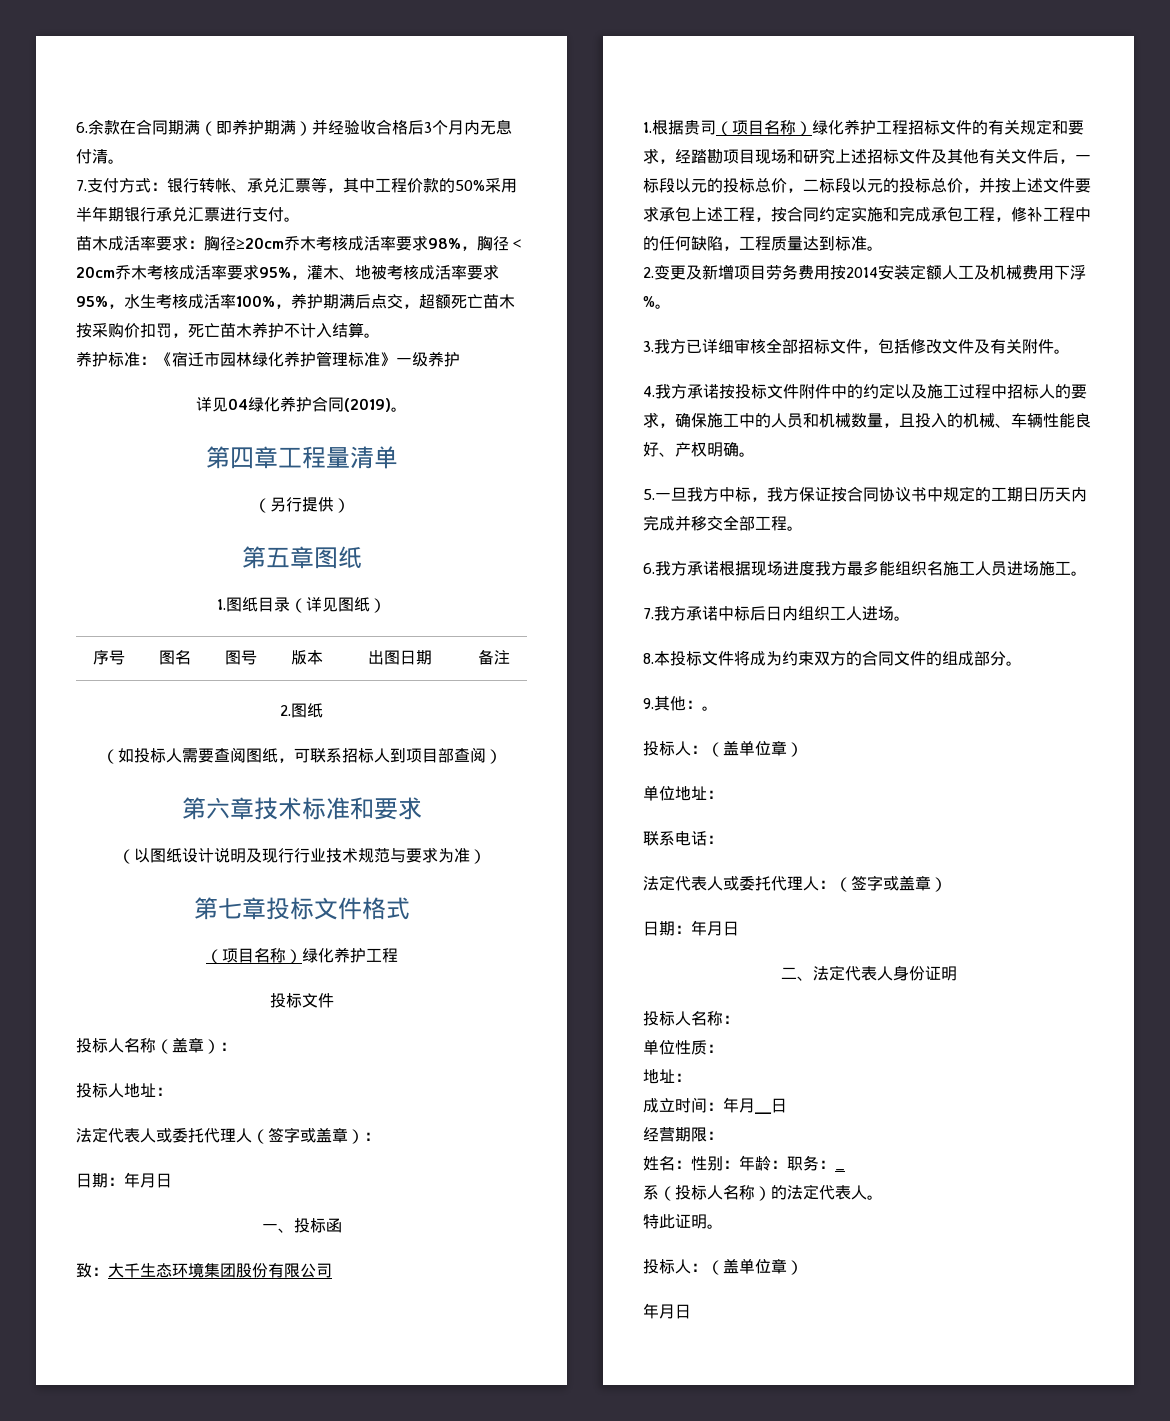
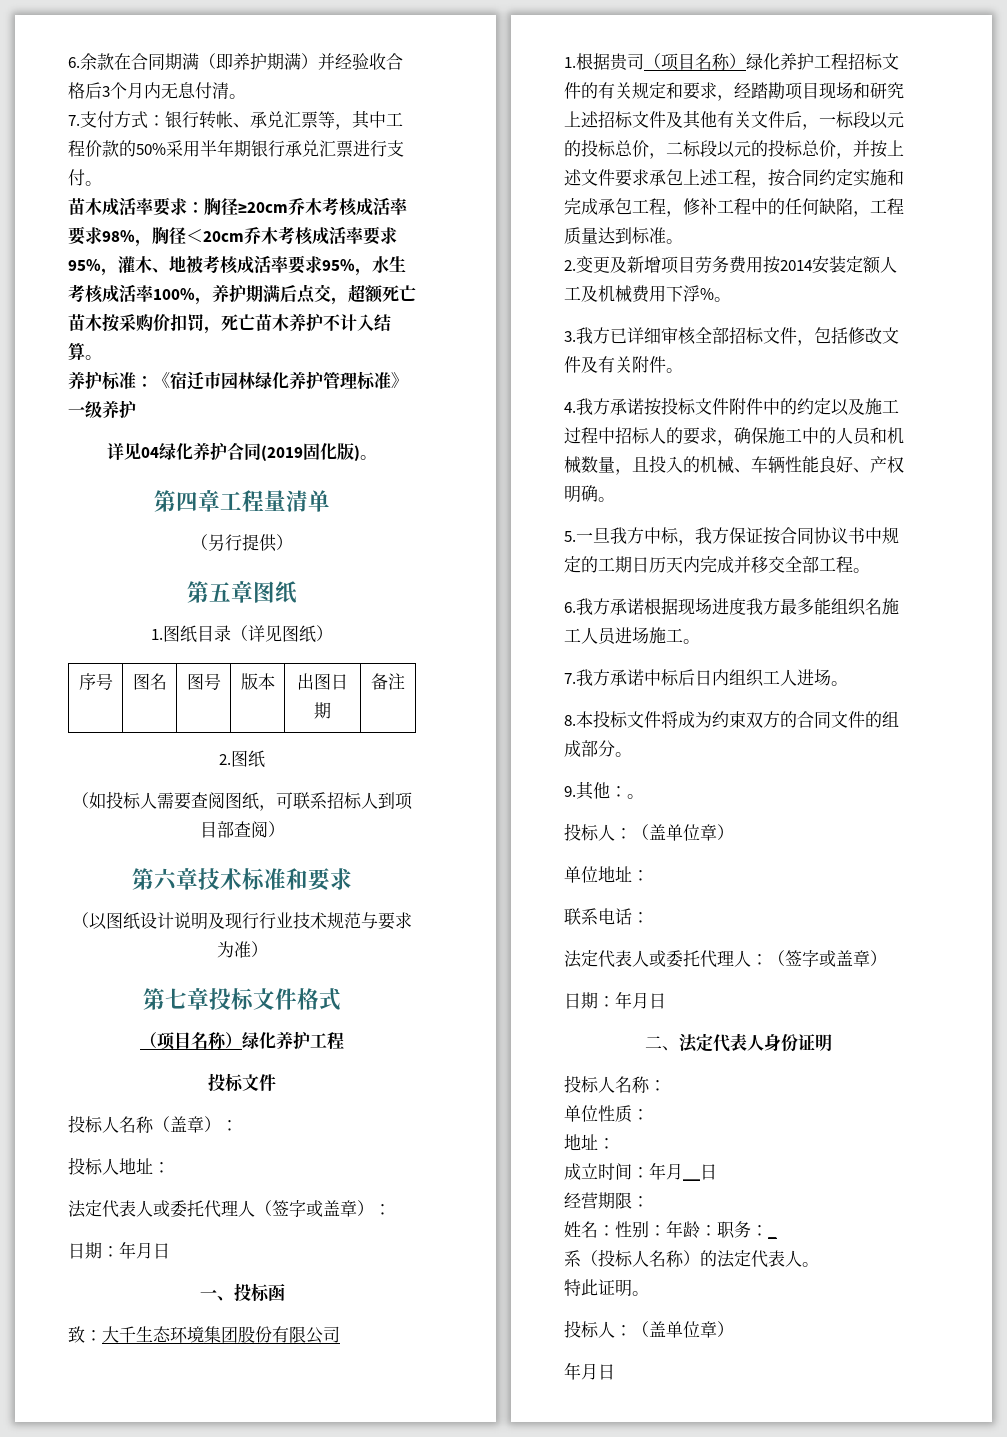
- 详见04绿化养护合同(2019)。
+ 详见04绿化养护合同(2019固化版)。

